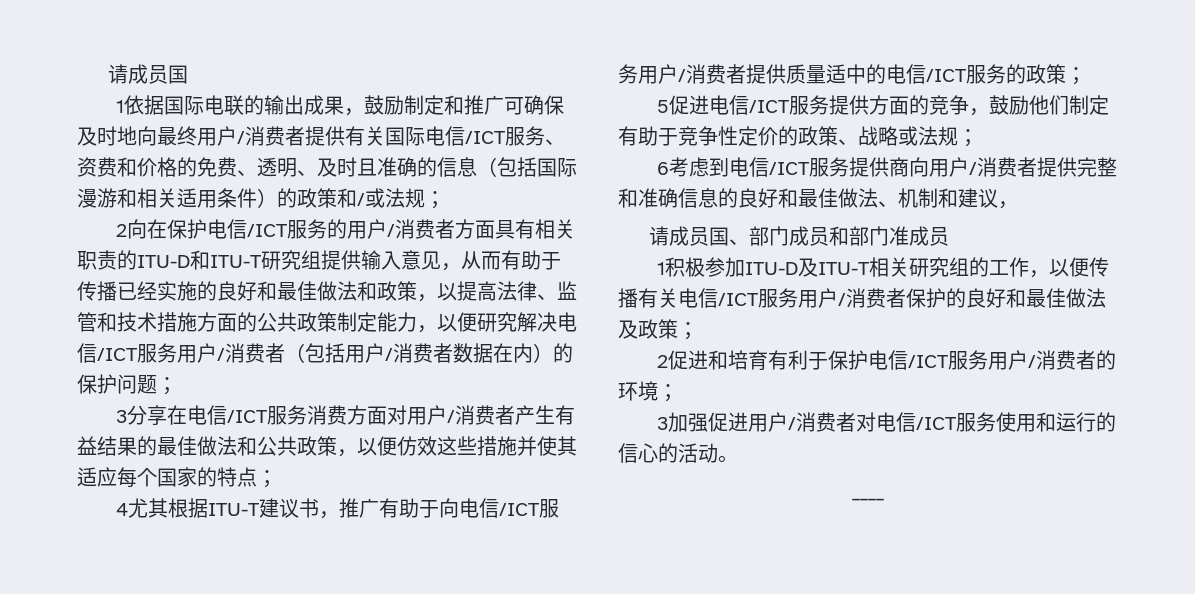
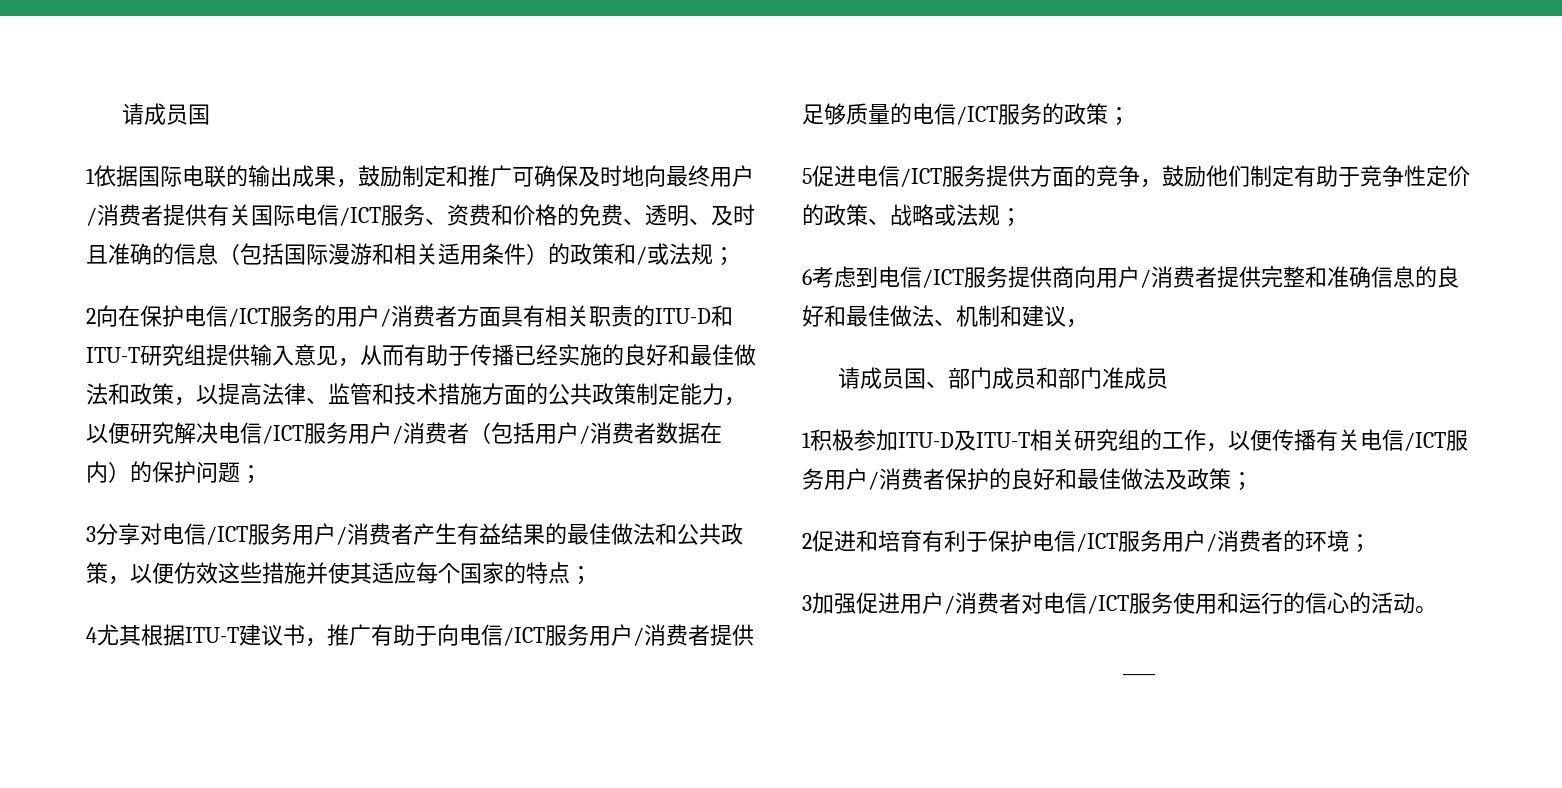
- 3分享在电信/ICT服务消费方面对用户/消费者产生有益结果的最佳做法和公共政策，以便仿效这些措施并使其适应每个国家的特点；
+ 3分享对电信/ICT服务用户/消费者产生有益结果的最佳做法和公共政策，以便仿效这些措施并使其适应每个国家的特点；
- 4尤其根据ITU-T建议书，推广有助于向电信/ICT服务用户/消费者提供质量适中的电信/ICT服务的政策；
+ 4尤其根据ITU-T建议书，推广有助于向电信/ICT服务用户/消费者提供足够质量的电信/ICT服务的政策；

